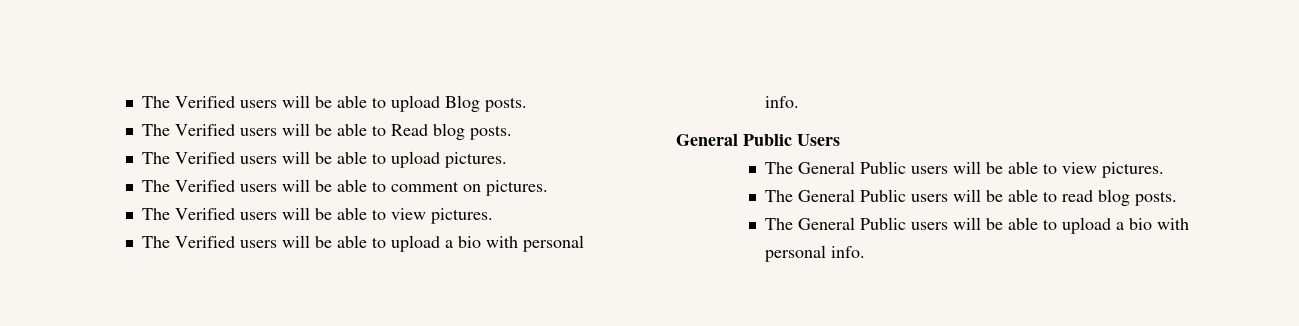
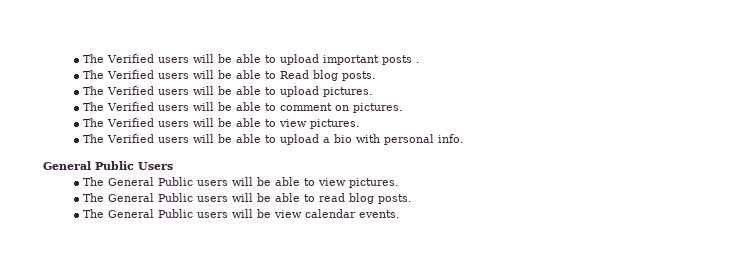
- The Verified users will be able to upload Blog posts.
+ The Verified users will be able to upload important posts .
- The General Public users will be able to upload a bio with personal info.
+ The General Public users will be view calendar events.

